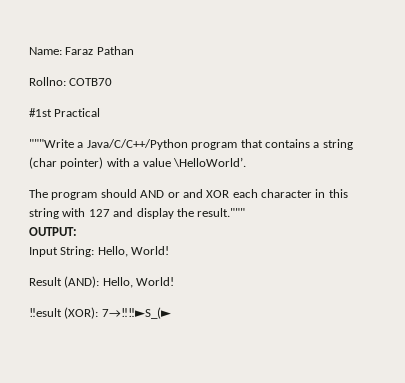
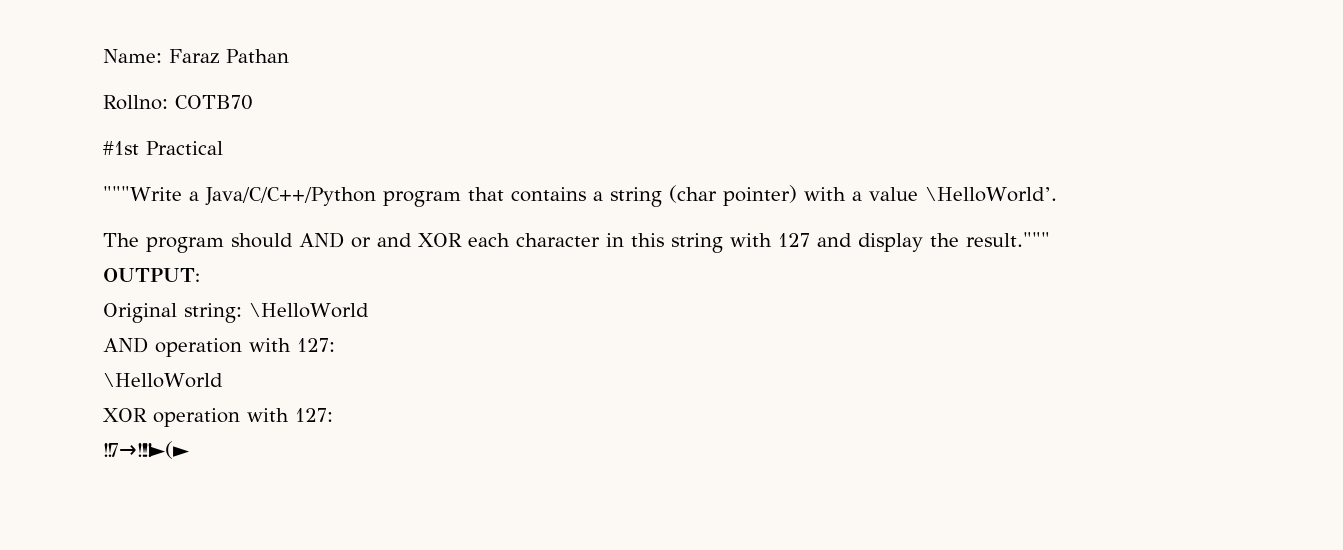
- Input String: Hello, World!
- Result (AND): Hello, World!
- ‼esult (XOR): 7→‼‼►S_(►
+ Original string: \HelloWorld
+ AND operation with 127:
+ \HelloWorld
+ XOR operation with 127:
+ ‼7→‼‼►(►

